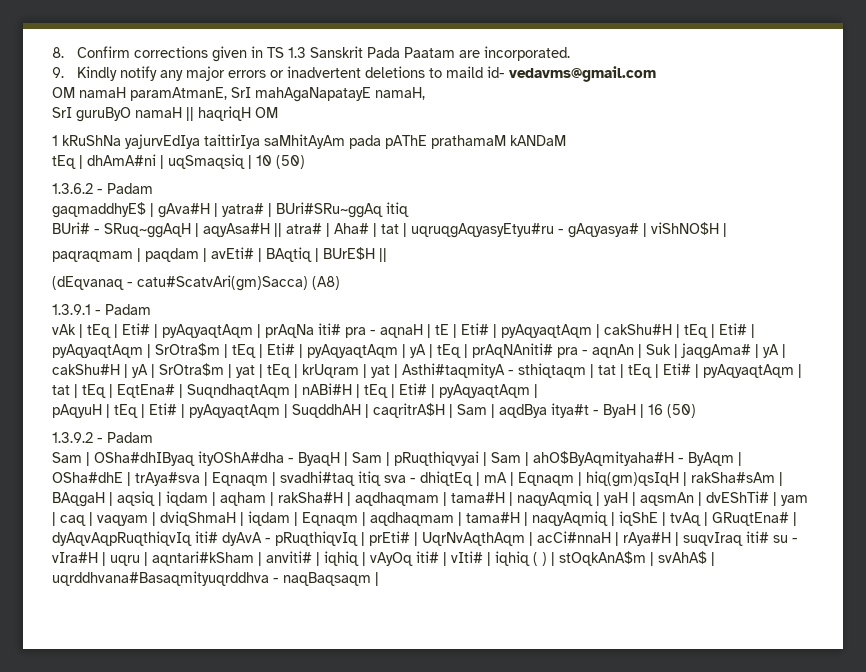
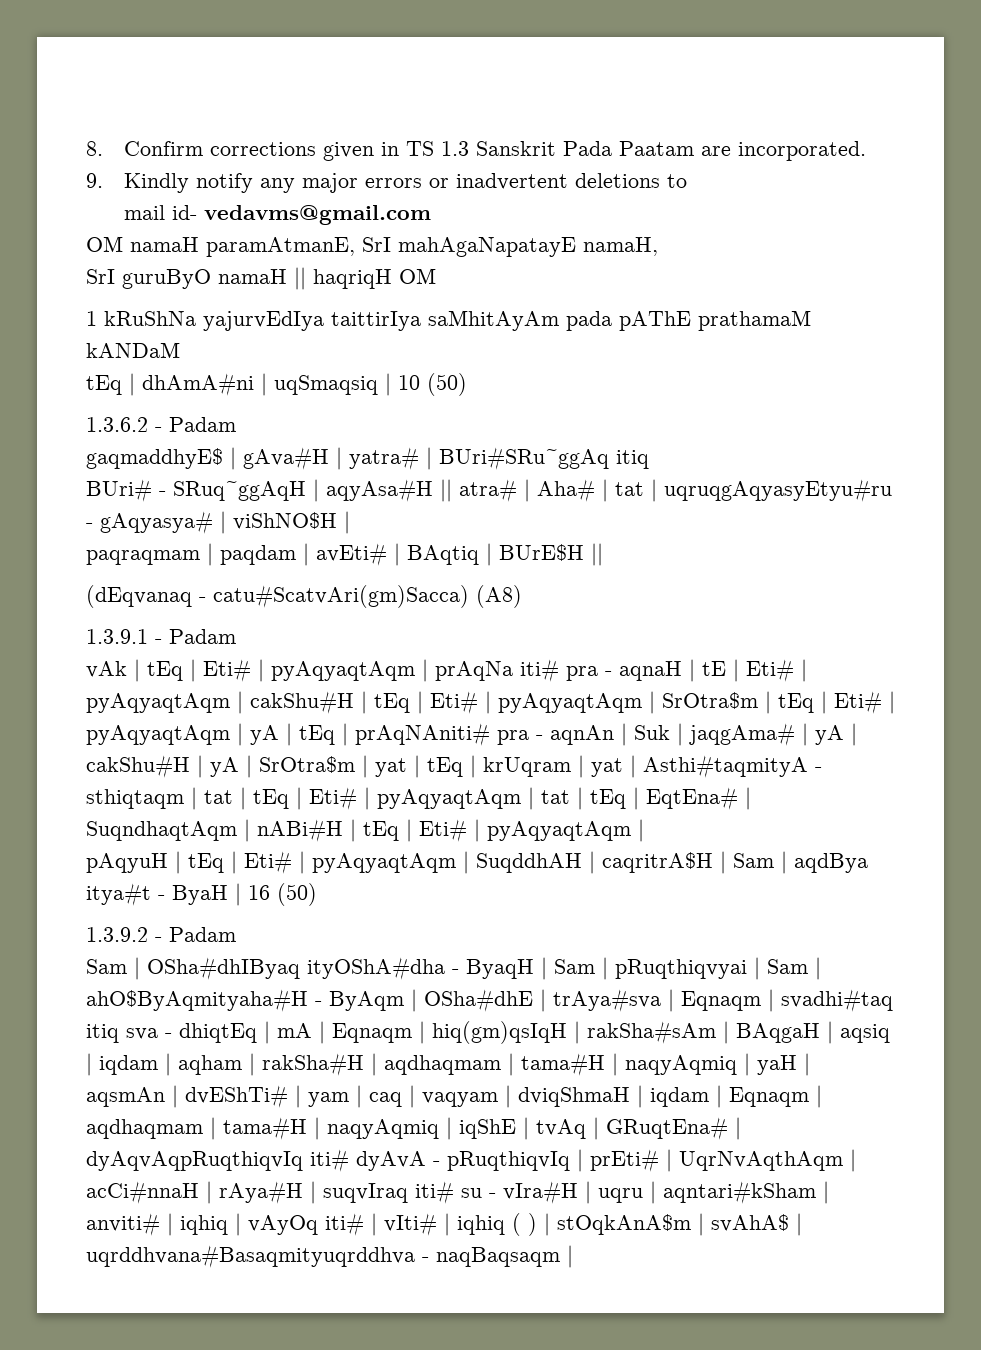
- 9. Kindly notify any major errors or inadvertent deletions to maild id- vedavms@gmail.com
+ 9. Kindly notify any major errors or inadvertent deletions to
+ mail id- vedavms@gmail.com

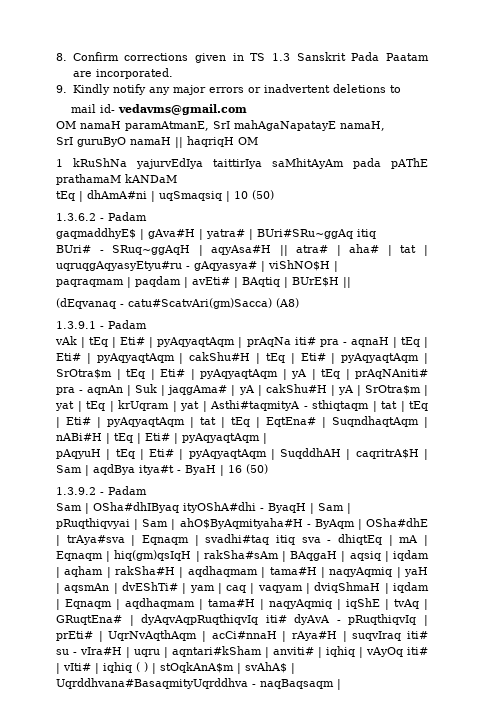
- BUri# - SRuq~ggAqH | aqyAsa#H || atra# | Aha# | tat | uqruqgAqyasyEtyu#ru - gAqyasya# | viShNO$H |
+ BUri# - SRuq~ggAqH | aqyAsa#H || atra# | aha# | tat | uqruqgAqyasyEtyu#ru - gAqyasya# | viShNO$H |
- vAk | tEq | Eti# | pyAqyaqtAqm | prAqNa iti# pra - aqnaH | tE | Eti# | pyAqyaqtAqm | cakShu#H | tEq | Eti# | pyAqyaqtAqm | SrOtra$m | tEq | Eti# | pyAqyaqtAqm | yA | tEq | prAqNAniti# pra - aqnAn | Suk | jaqgAma# | yA | cakShu#H | yA | SrOtra$m | yat | tEq | krUqram | yat | Asthi#taqmityA - sthiqtaqm | tat | tEq | Eti# | pyAqyaqtAqm | tat | tEq | EqtEna# | SuqndhaqtAqm | nABi#H | tEq | Eti# | pyAqyaqtAqm |
+ vAk | tEq | Eti# | pyAqyaqtAqm | prAqNa iti# pra - aqnaH | tEq | Eti# | pyAqyaqtAqm | cakShu#H | tEq | Eti# | pyAqyaqtAqm | SrOtra$m | tEq | Eti# | pyAqyaqtAqm | yA | tEq | prAqNAniti# pra - aqnAn | Suk | jaqgAma# | yA | cakShu#H | yA | SrOtra$m | yat | tEq | krUqram | yat | Asthi#taqmityA - sthiqtaqm | tat | tEq | Eti# | pyAqyaqtAqm | tat | tEq | EqtEna# | SuqndhaqtAqm | nABi#H | tEq | Eti# | pyAqyaqtAqm |
- Sam | OSha#dhIByaq ityOShA#dha - ByaqH | Sam | pRuqthiqvyai | Sam | ahO$ByAqmityaha#H - ByAqm | OSha#dhE | trAya#sva | Eqnaqm | svadhi#taq itiq sva - dhiqtEq | mA | Eqnaqm | hiq(gm)qsIqH | rakSha#sAm | BAqgaH | aqsiq | iqdam | aqham | rakSha#H | aqdhaqmam | tama#H | naqyAqmiq | yaH | aqsmAn | dvEShTi# | yam | caq | vaqyam | dviqShmaH | iqdam | Eqnaqm | aqdhaqmam | tama#H | naqyAqmiq | iqShE | tvAq | GRuqtEna# | dyAqvAqpRuqthiqvIq iti# dyAvA - pRuqthiqvIq | prEti# | UqrNvAqthAqm | acCi#nnaH | rAya#H | suqvIraq iti# su - vIra#H | uqru | aqntari#kSham | anviti# | iqhiq | vAyOq iti# | vIti# | iqhiq ( ) | stOqkAnA$m | svAhA$ | uqrddhvana#Basaqmityuqrddhva - naqBaqsaqm |
+ Sam | OSha#dhIByaq ityOShA#dhi - ByaqH | Sam | pRuqthiqvyai | Sam | ahO$ByAqmityaha#H - ByAqm | OSha#dhE | trAya#sva | Eqnaqm | svadhi#taq itiq sva - dhiqtEq | mA | Eqnaqm | hiq(gm)qsIqH | rakSha#sAm | BAqgaH | aqsiq | iqdam | aqham | rakSha#H | aqdhaqmam | tama#H | naqyAqmiq | yaH | aqsmAn | dvEShTi# | yam | caq | vaqyam | dviqShmaH | iqdam | Eqnaqm | aqdhaqmam | tama#H | naqyAqmiq | iqShE | tvAq | GRuqtEna# | dyAqvAqpRuqthiqvIq iti# dyAvA - pRuqthiqvIq | prEti# | UqrNvAqthAqm | acCi#nnaH | rAya#H | suqvIraq iti# su - vIra#H | uqru | aqntari#kSham | anviti# | iqhiq | vAyOq iti# | vIti# | iqhiq ( ) | stOqkAnA$m | svAhA$ | Uqrddhvana#BasaqmityUqrddhva - naqBaqsaqm |

